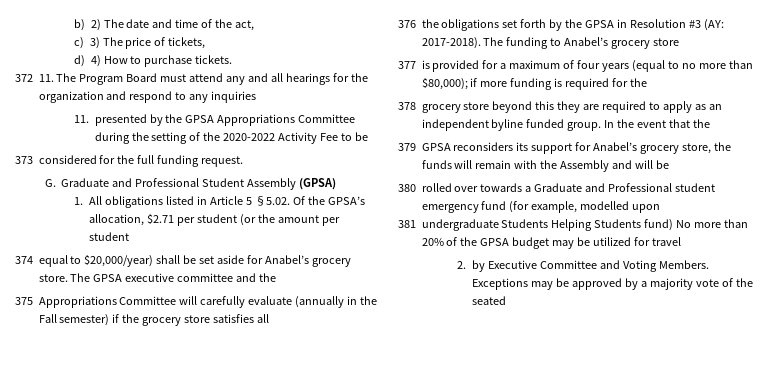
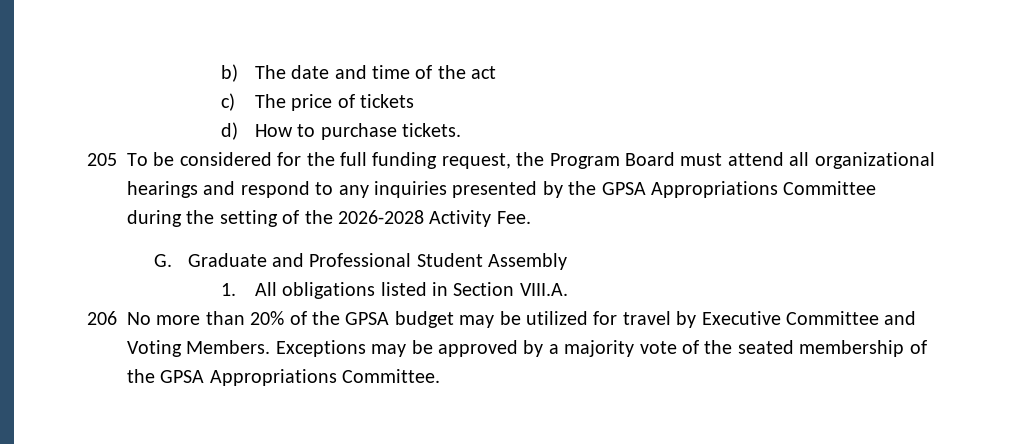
- b) 2) The date and time of the act,
+ b) The date and time of the act
- c) 3) The price of tickets,
+ c) The price of tickets
- d) 4) How to purchase tickets.
+ d) How to purchase tickets.
- 372 11. The Program Board must attend any and all hearings for the organization and respond to any inquiries
- 11. presented by the GPSA Appropriations Committee during the setting of the 2020-2022 Activity Fee to be
- 373 considered for the full funding request.
+ 205 To be considered for the full funding request, the Program Board must attend all organizational hearings and respond to any inquiries presented by the GPSA Appropriations Committee during the setting of the 2026-2028 Activity Fee.
- G. Graduate and Professional Student Assembly (GPSA)
+ G. Graduate and Professional Student Assembly
- 1. All obligations listed in Article 5 §5.02. Of the GPSA’s allocation, $2.71 per student (or the amount per student
- 374 equal to $20,000/year) shall be set aside for Anabel’s grocery store. The GPSA executive committee and the
- 375 Appropriations Committee will carefully evaluate (annually in the Fall semester) if the grocery store satisfies all
- 376 the obligations set forth by the GPSA in Resolution #3 (AY: 2017-2018). The funding to Anabel’s grocery store
- 377 is provided for a maximum of four years (equal to no more than $80,000); if more funding is required for the
- 378 grocery store beyond this they are required to apply as an independent byline funded group. In the event that the
- 379 GPSA reconsiders its support for Anabel’s grocery store, the funds will remain with the Assembly and will be
- 380 rolled over towards a Graduate and Professional student emergency fund (for example, modelled upon
- 381 undergraduate Students Helping Students fund) No more than 20% of the GPSA budget may be utilized for travel
- 2. by Executive Committee and Voting Members.
+ 1. All obligations listed in Section VIII.A.
+ 206 No more than 20% of the GPSA budget may be utilized for travel by Executive Committee and Voting Members.
- Exceptions may be approved by a majority vote of the seated
+ Exceptions may be approved by a majority vote of the seated membership of the GPSA Appropriations Committee.

